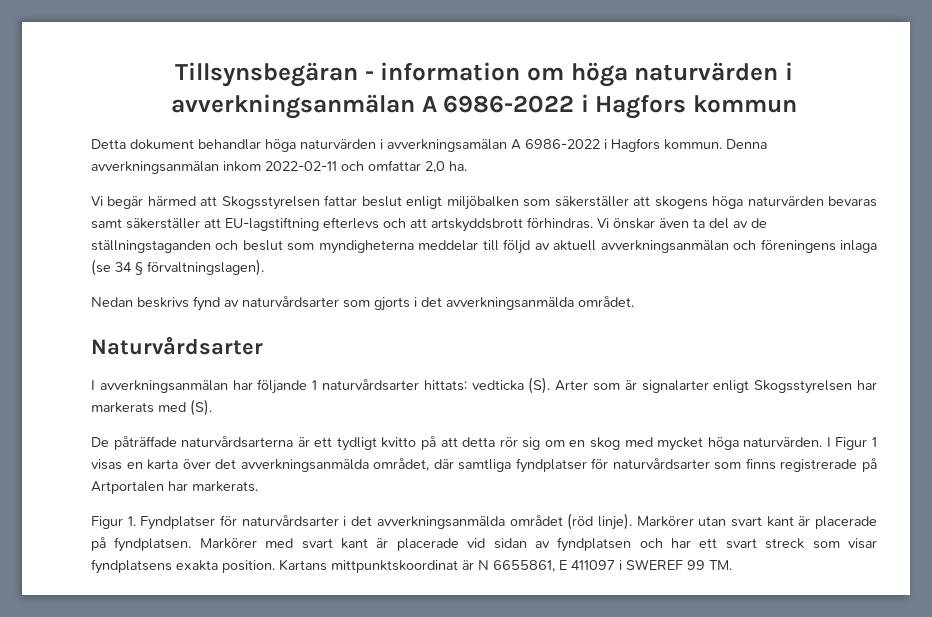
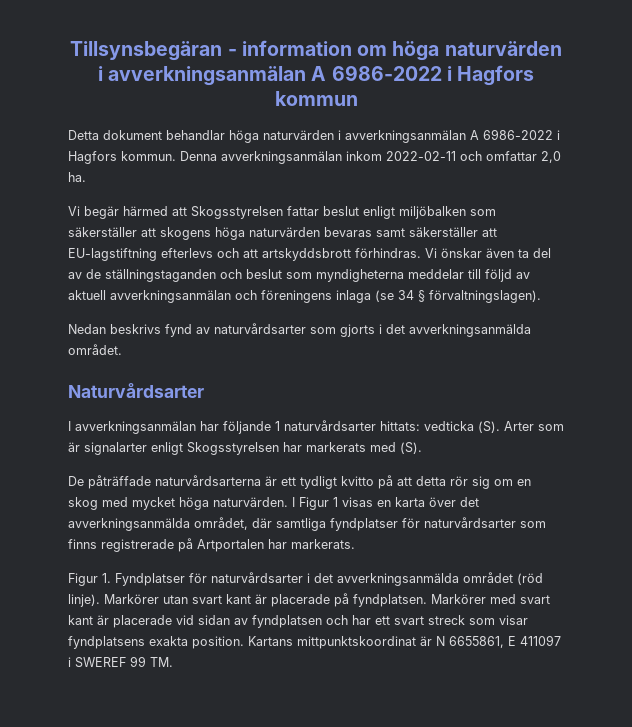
- Detta dokument behandlar höga naturvärden i avverkningsamälan A 6986-2022 i Hagfors kommun.
+ Detta dokument behandlar höga naturvärden i avverkningsanmälan A 6986-2022 i Hagfors kommun.

